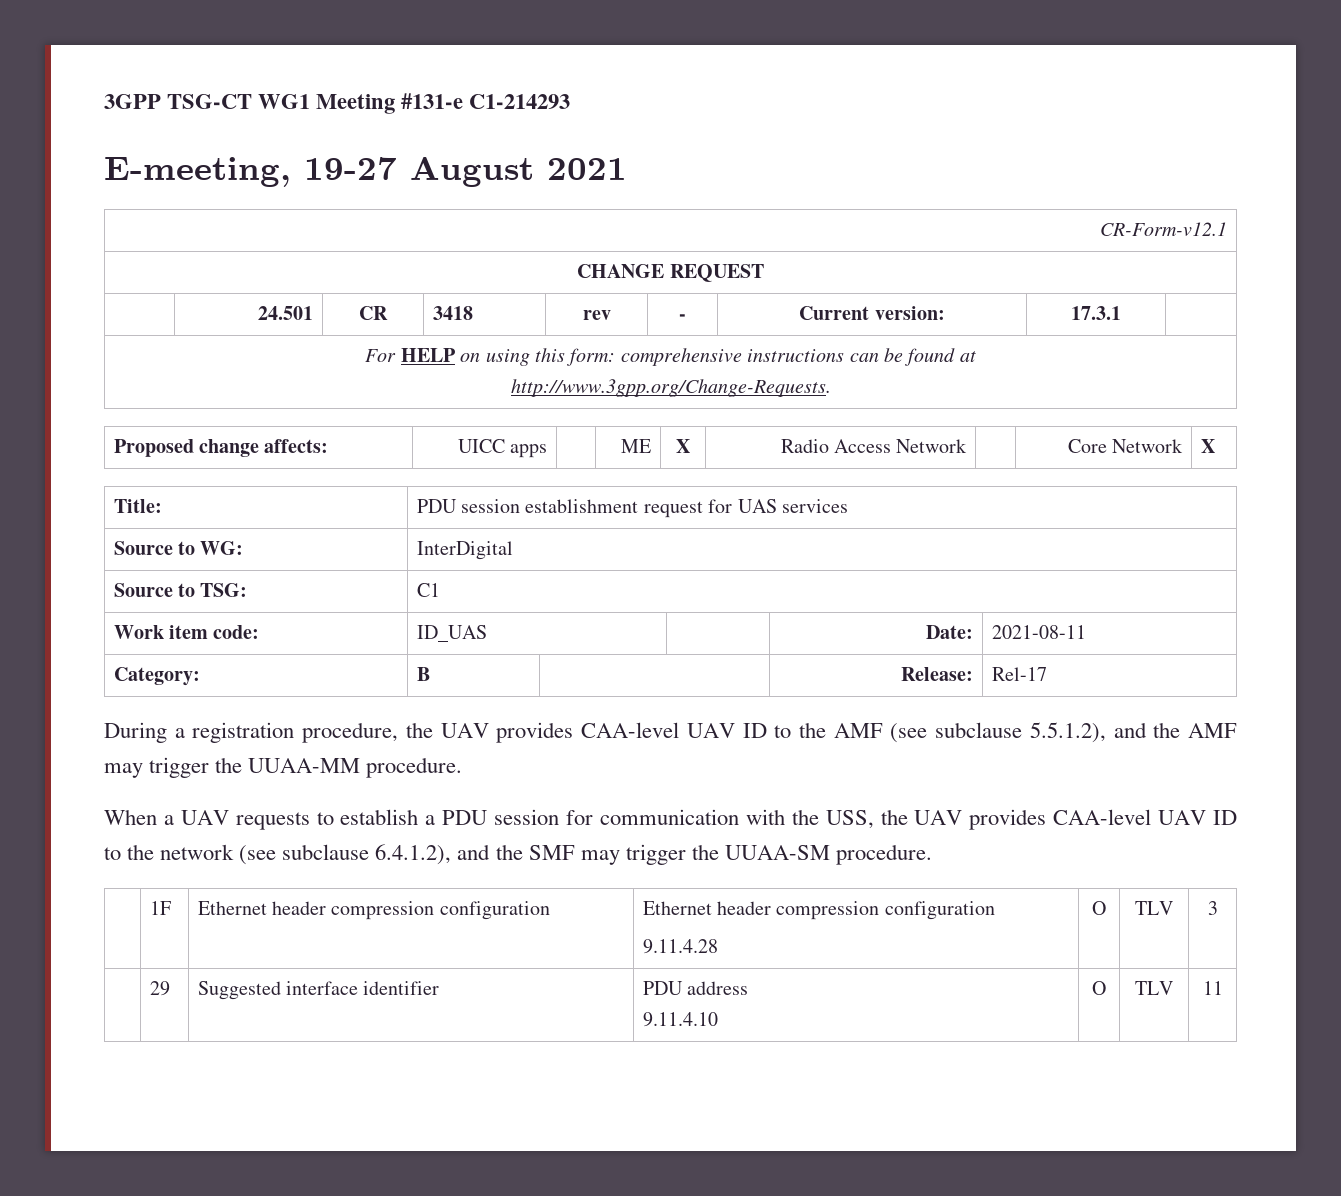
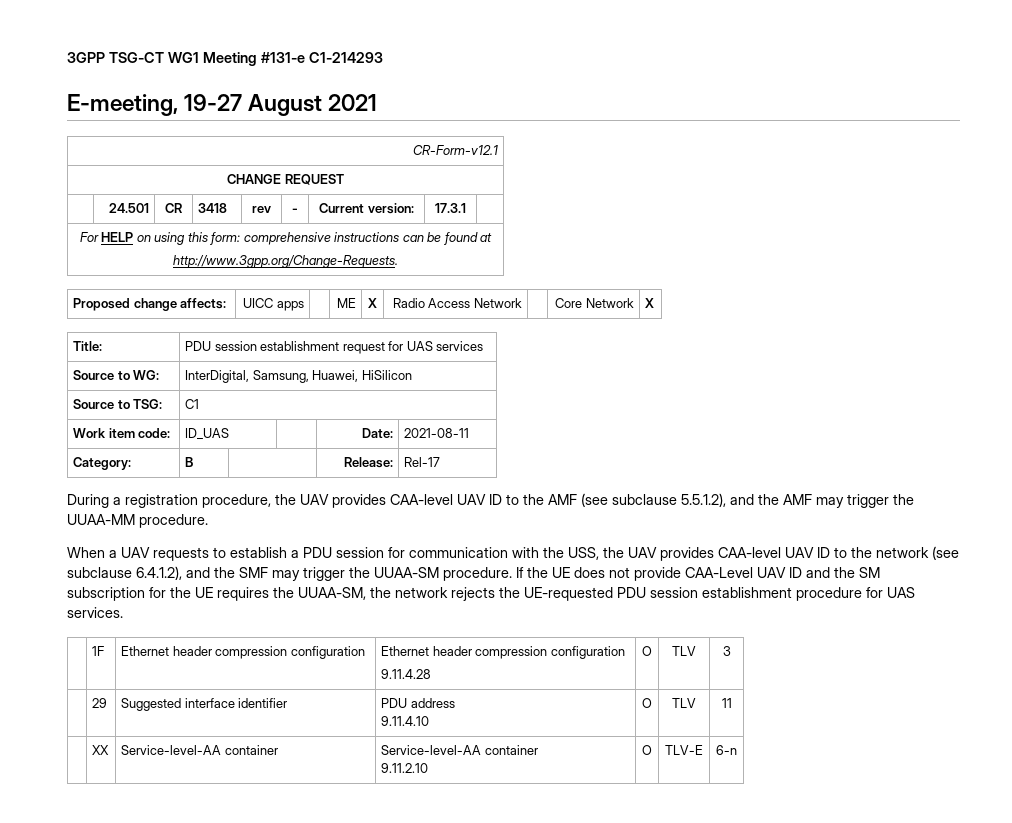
- Source to WG: | InterDigital
+ Source to WG: | InterDigital, Samsung, Huawei, HiSilicon
+ If the UE does not provide CAA-Level UAV ID and the SM subscription for the UE requires the UUAA-SM, the network rejects the UE-requested PDU session establishment procedure for UAS services.
+ | XX | Service-level-AA container | Service-level-AA container
+ 9.11.2.10 | O | TLV-E | 6-n

